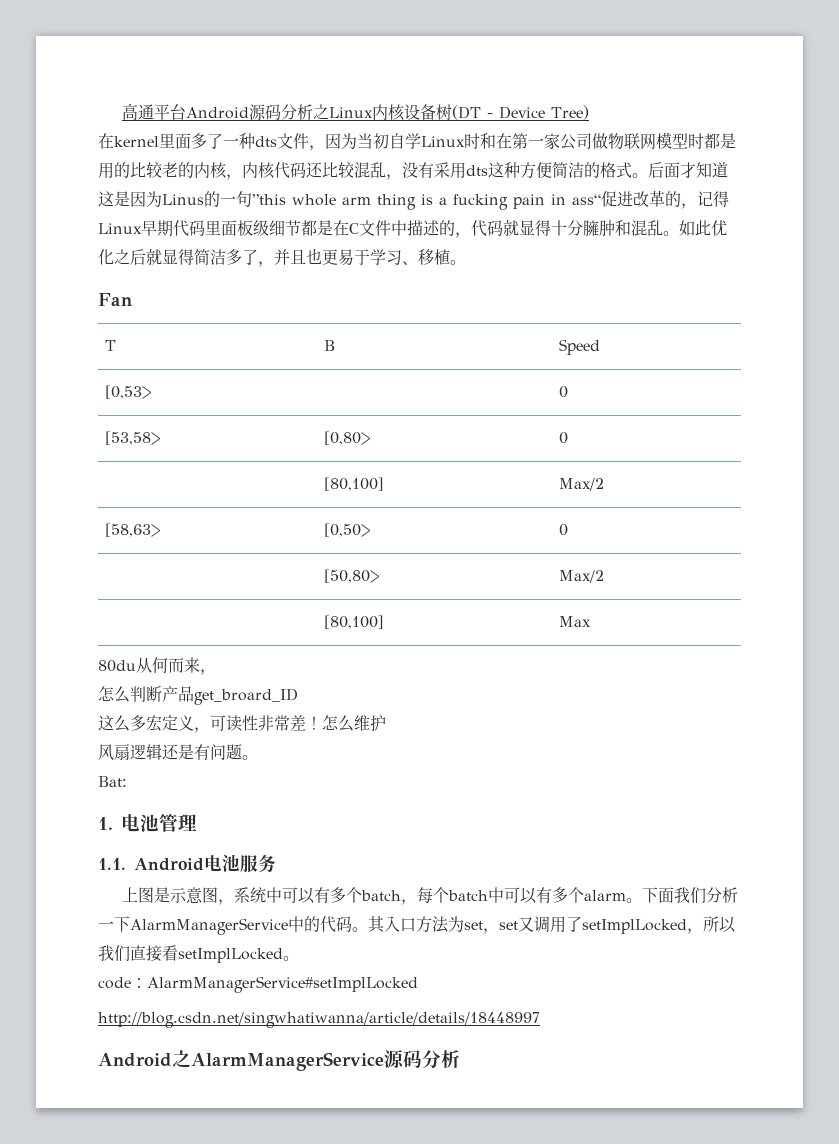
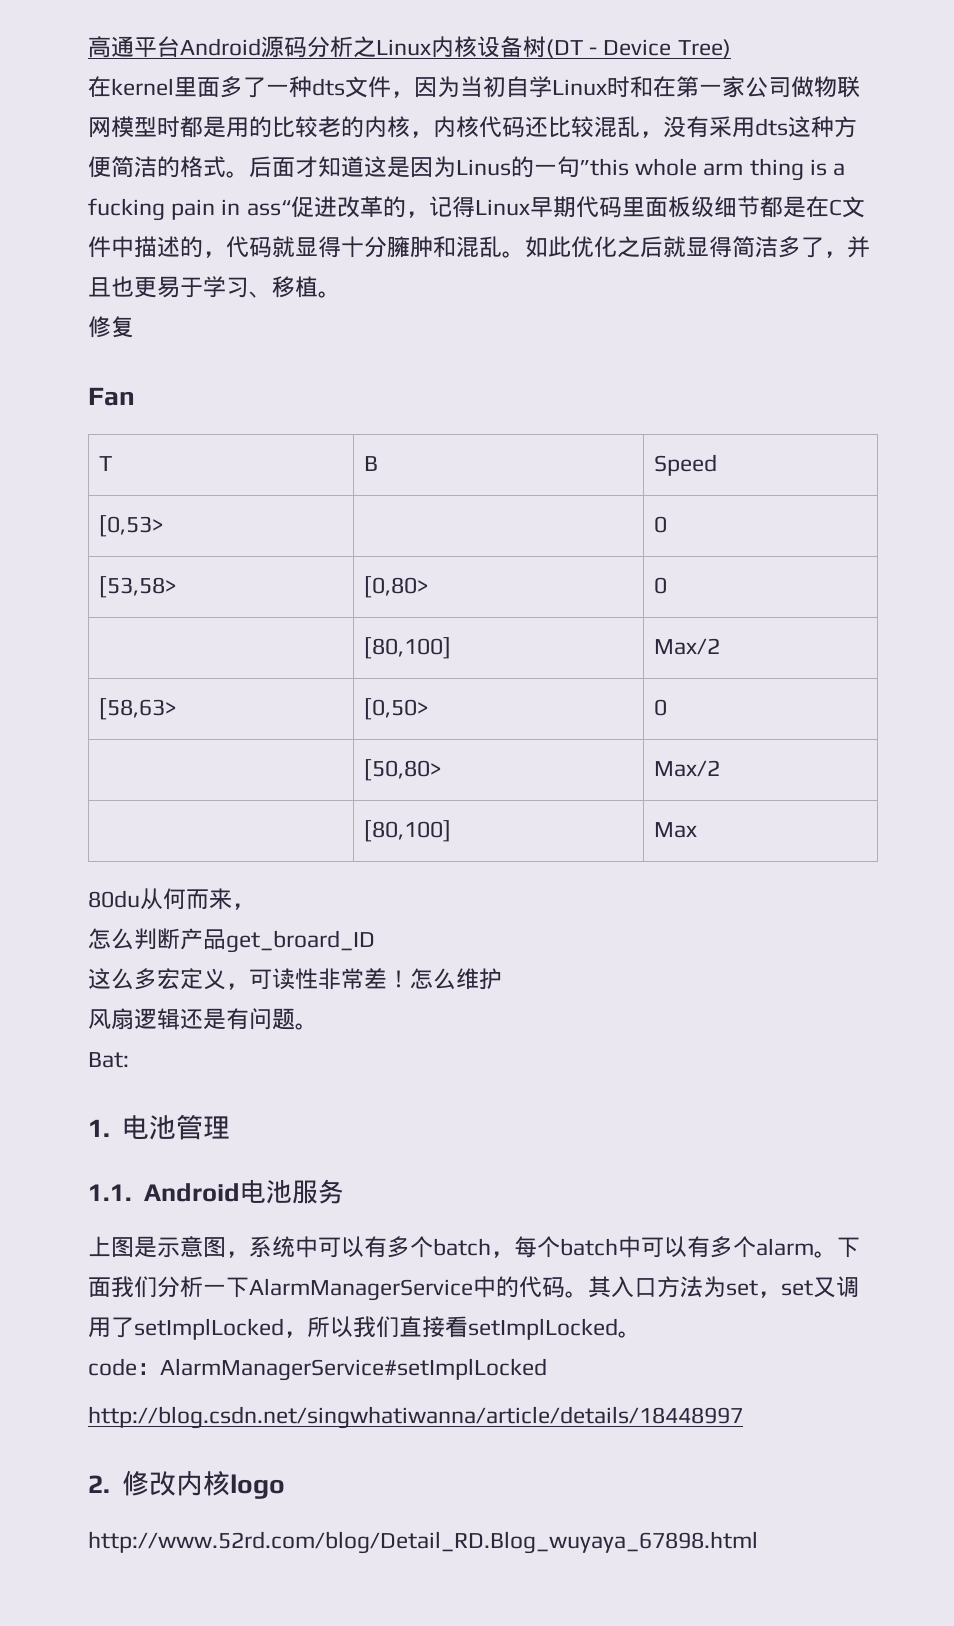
+ 修复
- Android之AlarmManagerService源码分析
+ 2.修改内核logo
+ http://www.52rd.com/blog/Detail_RD.Blog_wuyaya_67898.html

